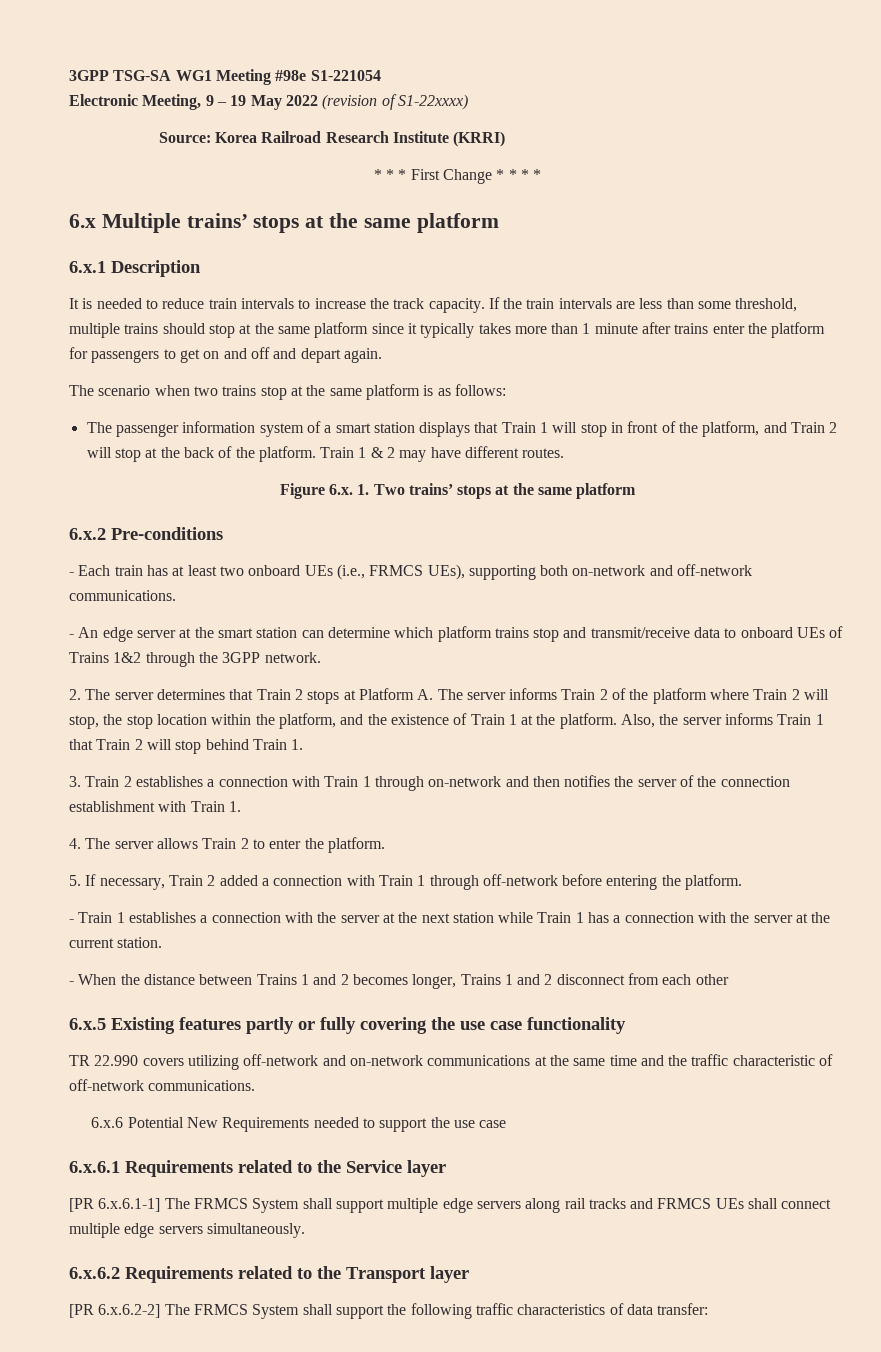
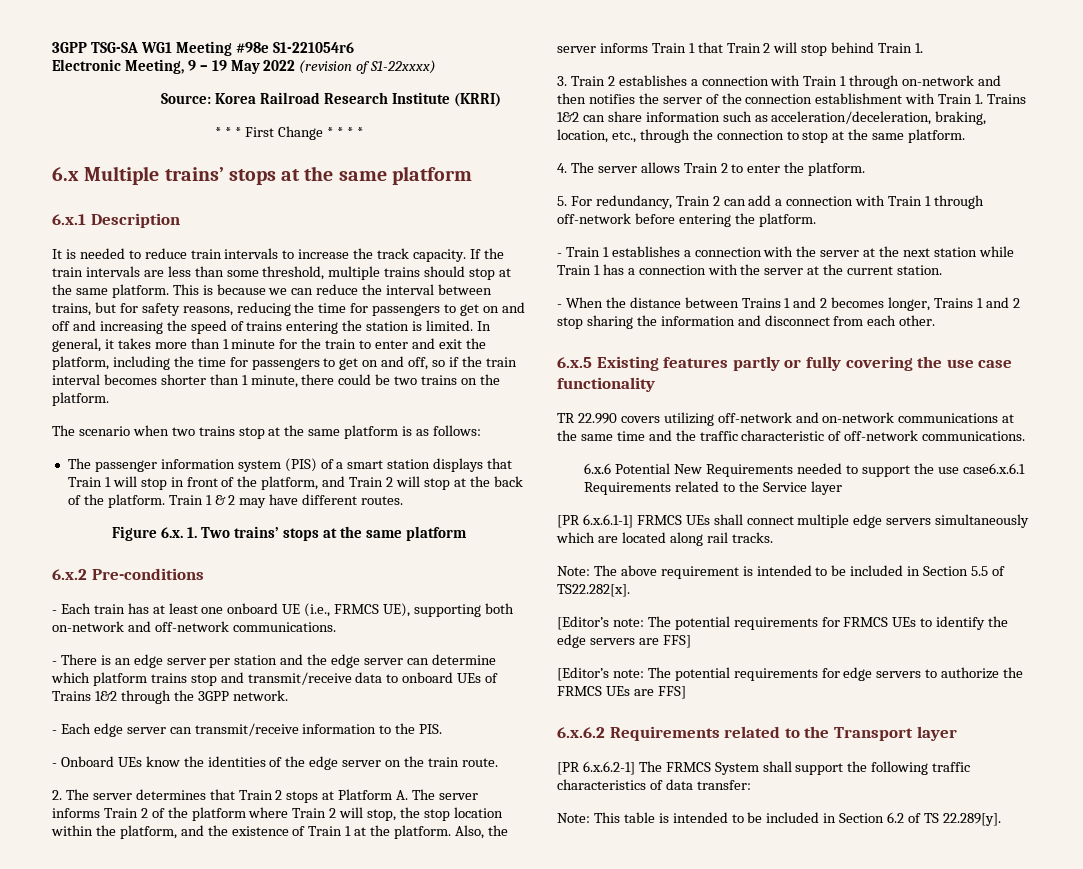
- 3GPP TSG-SA WG1 Meeting #98e S1-221054
+ 3GPP TSG-SA WG1 Meeting #98e S1-221054r6
- If the train intervals are less than some threshold, multiple trains should stop at the same platform since it typically takes more than 1 minute after trains enter the platform for passengers to get on and off and depart again.
+ If the train intervals are less than some threshold, multiple trains should stop at the same platform. This is because we can reduce the interval between trains, but for safety reasons, reducing the time for passengers to get on and off and increasing the speed of trains entering the station is limited. In general, it takes more than 1 minute for the train to enter and exit the platform, including the time for passengers to get on and off, so if the train interval becomes shorter than 1 minute, there could be two trains on the platform.
- The passenger information system of a smart station displays that Train 1 will stop in front of the platform, and Train 2 will stop at the back of the platform.
+ The passenger information system (PIS) of a smart station displays that Train 1 will stop in front of the platform, and Train 2 will stop at the back of the platform.
- - Each train has at least two onboard UEs (i.e., FRMCS UEs), supporting both on-network and off-network communications.
+ - Each train has at least one onboard UE (i.e., FRMCS UE), supporting both on-network and off-network communications.
- - An edge server at the smart station can determine which platform trains stop and transmit/receive data to onboard UEs of Trains 1&2 through the 3GPP network.
+ - There is an edge server per station and the edge server can determine which platform trains stop and transmit/receive data to onboard UEs of Trains 1&2 through the 3GPP network.
+ - Each edge server can transmit/receive information to the PIS.
+ - Onboard UEs know the identities of the edge server on the train route.
- 3. Train 2 establishes a connection with Train 1 through on-network and then notifies the server of the connection establishment with Train 1.
+ 3. Train 2 establishes a connection with Train 1 through on-network and then notifies the server of the connection establishment with Train 1. Trains 1&2 can share information such as acceleration/deceleration, braking, location, etc., through the connection to stop at the same platform.
- 5. If necessary, Train 2 added a connection with Train 1 through off-network before entering the platform.
+ 5. For redundancy, Train 2 can add a connection with Train 1 through off-network before entering the platform.
- - When the distance between Trains 1 and 2 becomes longer, Trains 1 and 2 disconnect from each other
+ - When the distance between Trains 1 and 2 becomes longer, Trains 1 and 2 stop sharing the information and disconnect from each other.
- 6.x.6 Potential New Requirements needed to support the use case
- 6.x.6.1 Requirements related to the Service layer
+ 6.x.6 Potential New Requirements needed to support the use case6.x.6.1 Requirements related to the Service layer
- [PR 6.x.6.1-1] The FRMCS System shall support multiple edge servers along rail tracks and FRMCS UEs shall connect multiple edge servers simultaneously.
+ [PR 6.x.6.1-1] FRMCS UEs shall connect multiple edge servers simultaneously which are located along rail tracks.
+ Note: The above requirement is intended to be included in Section 5.5 of TS22.282[x].
+ [Editor’s note: The potential requirements for FRMCS UEs to identify the edge servers are FFS]
+ [Editor’s note: The potential requirements for edge servers to authorize the FRMCS UEs are FFS]
- [PR 6.x.6.2-2] The FRMCS System shall support the following traffic characteristics of data transfer:
+ [PR 6.x.6.2-1] The FRMCS System shall support the following traffic characteristics of data transfer:
+ Note: This table is intended to be included in Section 6.2 of TS 22.289[y].

